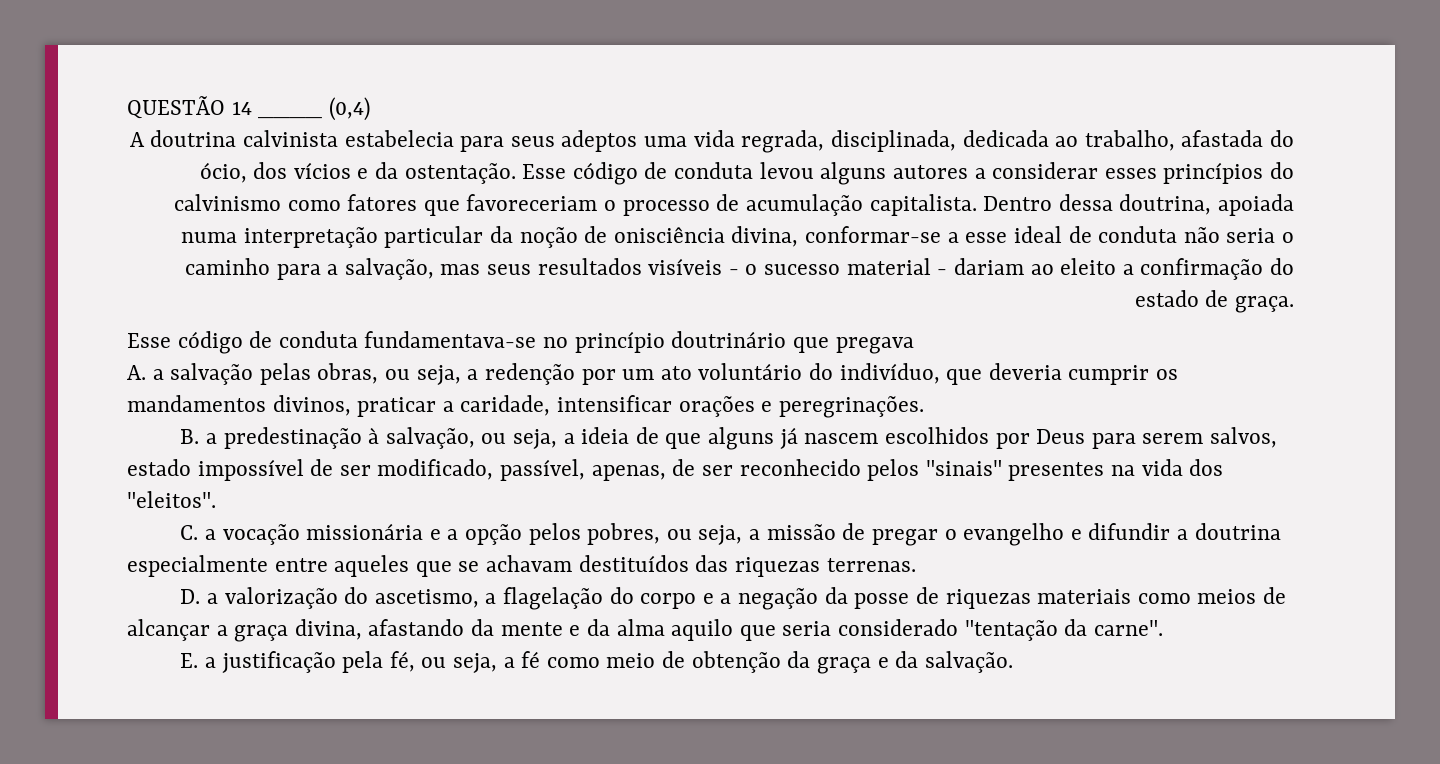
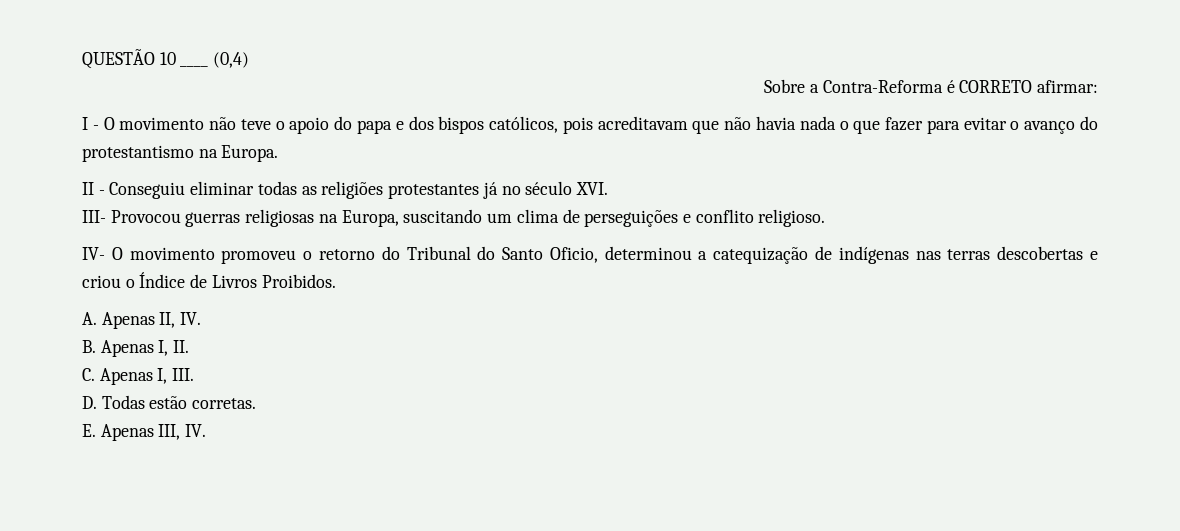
- QUESTÃO 14 ____ (0,4)
+ QUESTÃO 10 ____ (0,4)
- A doutrina calvinista estabelecia para seus adeptos uma vida regrada, disciplinada, dedicada ao trabalho, afastada do ócio, dos vícios e da ostentação. Esse código de conduta levou alguns autores a considerar esses princípios do calvinismo como fatores que favoreceriam o processo de acumulação capitalista. Dentro dessa doutrina, apoiada numa interpretação particular da noção de onisciência divina, conformar-se a esse ideal de conduta não seria o caminho para a salvação, mas seus resultados visíveis - o sucesso material - dariam ao eleito a confirmação do estado de graça.
- Esse código de conduta fundamentava-se no princípio doutrinário que pregava
- A. a salvação pelas obras, ou seja, a redenção por um ato voluntário do indivíduo, que deveria cumprir os mandamentos divinos, praticar a caridade, intensificar orações e peregrinações.
- B. a predestinação à salvação, ou seja, a ideia de que alguns já nascem escolhidos por Deus para serem salvos, estado impossível de ser modificado, passível, apenas, de ser reconhecido pelos "sinais" presentes na vida dos "eleitos".
- C. a vocação missionária e a opção pelos pobres, ou seja, a missão de pregar o evangelho e difundir a doutrina especialmente entre aqueles que se achavam destituídos das riquezas terrenas.
- D. a valorização do ascetismo, a flagelação do corpo e a negação da posse de riquezas materiais como meios de alcançar a graça divina, afastando da mente e da alma aquilo que seria considerado "tentação da carne".
- E. a justificação pela fé, ou seja, a fé como meio de obtenção da graça e da salvação.
+ Sobre a Contra-Reforma é CORRETO afirmar:
+ I - O movimento não teve o apoio do papa e dos bispos católicos, pois acreditavam que não havia nada o que fazer para evitar o avanço do protestantismo na Europa.
+ II - Conseguiu eliminar todas as religiões protestantes já no século XVI.
+ III- Provocou guerras religiosas na Europa, suscitando um clima de perseguições e conflito religioso.
+ IV- O movimento promoveu o retorno do Tribunal do Santo Oficio, determinou a catequização de indígenas nas terras descobertas e criou o Índice de Livros Proibidos.
+ A. Apenas II, IV.
+ B. Apenas I, II.
+ C. Apenas I, III.
+ D. Todas estão corretas.
+ E. Apenas III, IV.

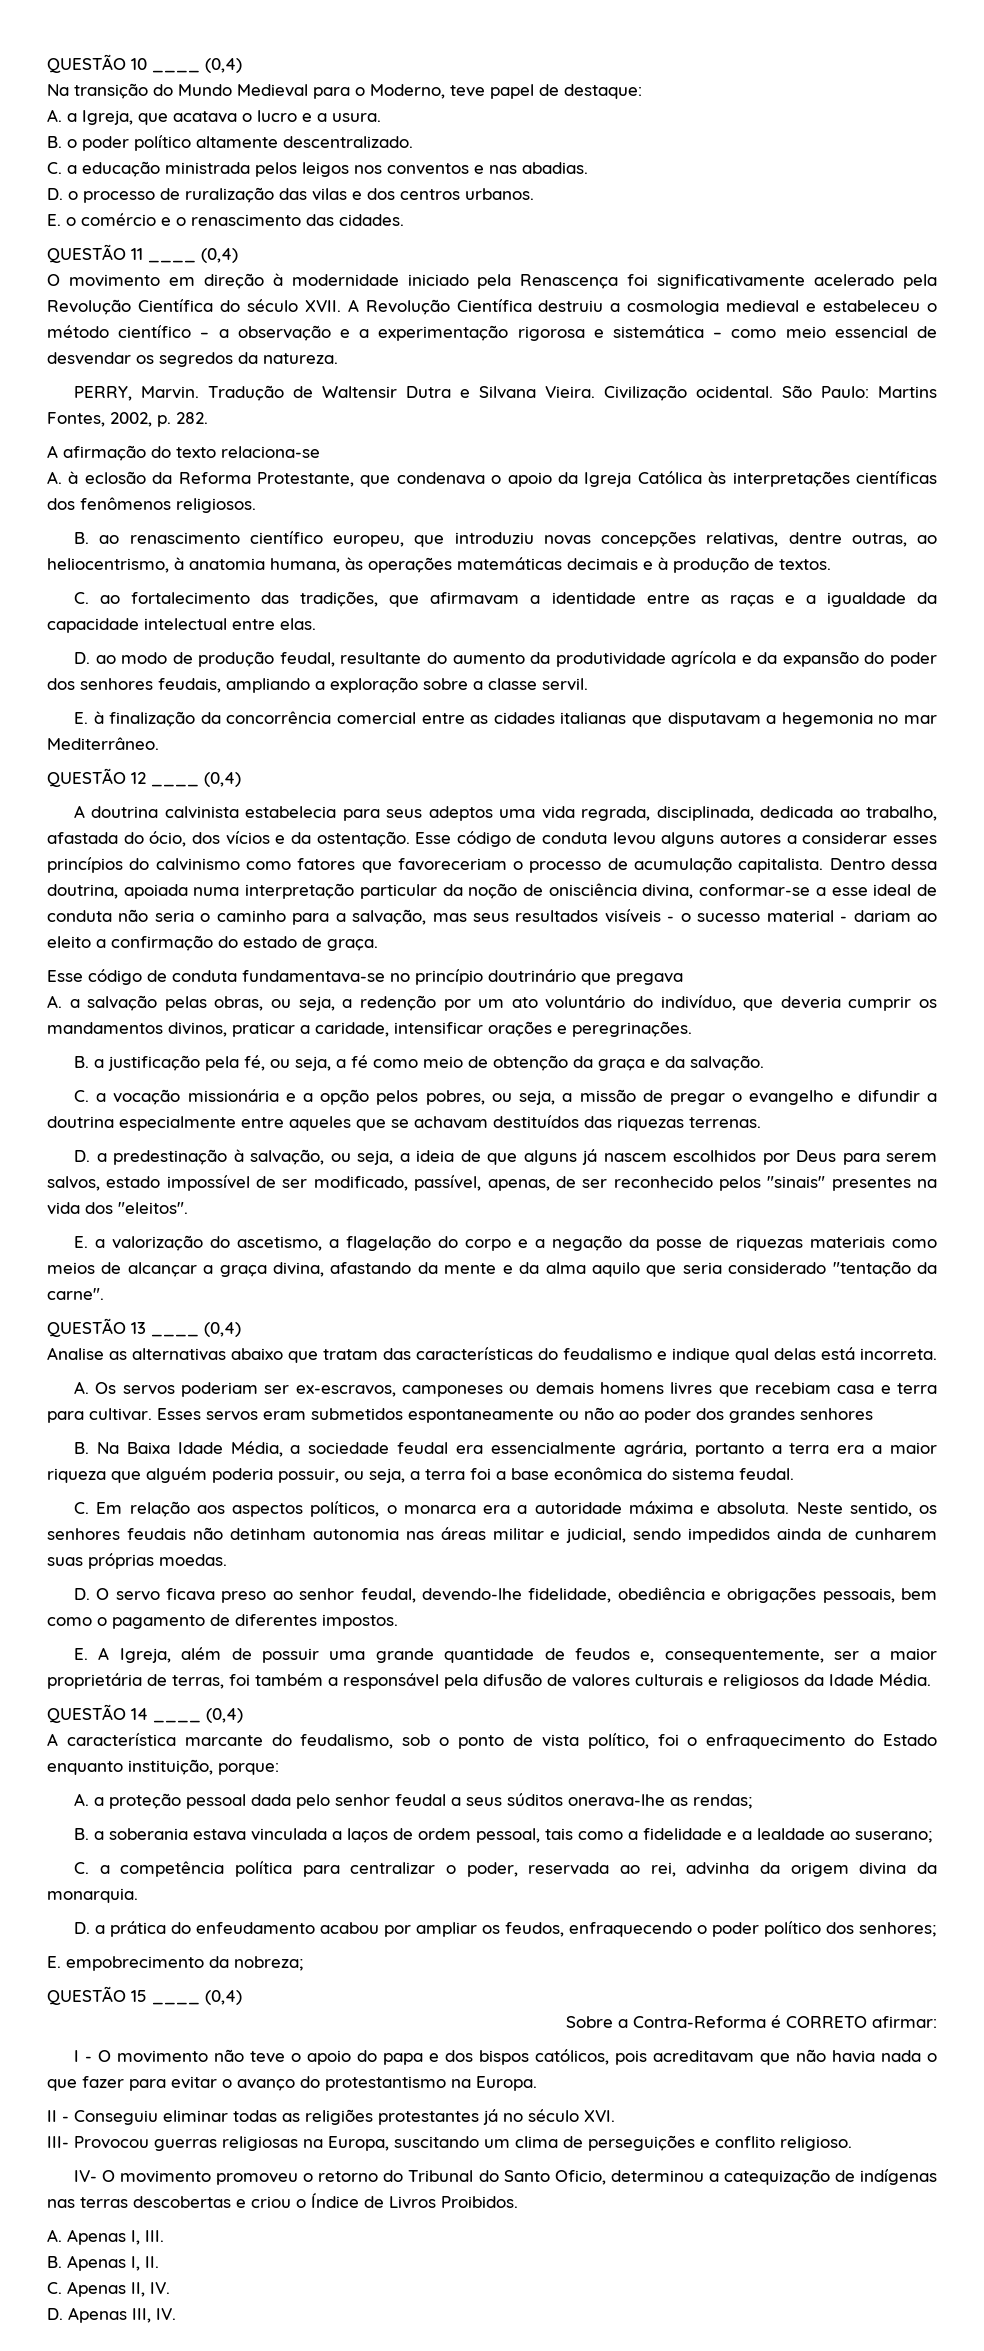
+ Na transição do Mundo Medieval para o Moderno, teve papel de destaque:
+ A. a Igreja, que acatava o lucro e a usura.
+ B. o poder político altamente descentralizado.
+ C. a educação ministrada pelos leigos nos conventos e nas abadias.
+ D. o processo de ruralização das vilas e dos centros urbanos.
+ E. o comércio e o renascimento das cidades.
+ QUESTÃO 11 ____ (0,4)
+ O movimento em direção à modernidade iniciado pela Renascença foi significativamente acelerado pela Revolução Científica do século XVII. A Revolução Científica destruiu a cosmologia medieval e estabeleceu o método científico – a observação e a experimentação rigorosa e sistemática – como meio essencial de desvendar os segredos da natureza.
+ PERRY, Marvin. Tradução de Waltensir Dutra e Silvana Vieira. Civilização ocidental. São Paulo: Martins Fontes, 2002, p. 282.
+ A afirmação do texto relaciona-se
+ A. à eclosão da Reforma Protestante, que condenava o apoio da Igreja Católica às interpretações científicas dos fenômenos religiosos.
+ B. ao renascimento científico europeu, que introduziu novas concepções relativas, dentre outras, ao heliocentrismo, à anatomia humana, às operações matemáticas decimais e à produção de textos.
+ C. ao fortalecimento das tradições, que afirmavam a identidade entre as raças e a igualdade da capacidade intelectual entre elas.
+ D. ao modo de produção feudal, resultante do aumento da produtividade agrícola e da expansão do poder dos senhores feudais, ampliando a exploração sobre a classe servil.
+ E. à finalização da concorrência comercial entre as cidades italianas que disputavam a hegemonia no mar Mediterrâneo.
+ QUESTÃO 12 ____ (0,4)
+ A doutrina calvinista estabelecia para seus adeptos uma vida regrada, disciplinada, dedicada ao trabalho, afastada do ócio, dos vícios e da ostentação. Esse código de conduta levou alguns autores a considerar esses princípios do calvinismo como fatores que favoreceriam o processo de acumulação capitalista. Dentro dessa doutrina, apoiada numa interpretação particular da noção de onisciência divina, conformar-se a esse ideal de conduta não seria o caminho para a salvação, mas seus resultados visíveis - o sucesso material - dariam ao eleito a confirmação do estado de graça.
+ Esse código de conduta fundamentava-se no princípio doutrinário que pregava
+ A. a salvação pelas obras, ou seja, a redenção por um ato voluntário do indivíduo, que deveria cumprir os mandamentos divinos, praticar a caridade, intensificar orações e peregrinações.
+ B. a justificação pela fé, ou seja, a fé como meio de obtenção da graça e da salvação.
+ C. a vocação missionária e a opção pelos pobres, ou seja, a missão de pregar o evangelho e difundir a doutrina especialmente entre aqueles que se achavam destituídos das riquezas terrenas.
+ D. a predestinação à salvação, ou seja, a ideia de que alguns já nascem escolhidos por Deus para serem salvos, estado impossível de ser modificado, passível, apenas, de ser reconhecido pelos "sinais" presentes na vida dos "eleitos".
+ E. a valorização do ascetismo, a flagelação do corpo e a negação da posse de riquezas materiais como meios de alcançar a graça divina, afastando da mente e da alma aquilo que seria considerado "tentação da carne".
+ QUESTÃO 13 ____ (0,4)
+ Analise as alternativas abaixo que tratam das características do feudalismo e indique qual delas está incorreta.
+ A. Os servos poderiam ser ex-escravos, camponeses ou demais homens livres que recebiam casa e terra para cultivar. Esses servos eram submetidos espontaneamente ou não ao poder dos grandes senhores
+ B. Na Baixa Idade Média, a sociedade feudal era essencialmente agrária, portanto a terra era a maior riqueza que alguém poderia possuir, ou seja, a terra foi a base econômica do sistema feudal.
+ C. Em relação aos aspectos políticos, o monarca era a autoridade máxima e absoluta. Neste sentido, os senhores feudais não detinham autonomia nas áreas militar e judicial, sendo impedidos ainda de cunharem suas próprias moedas.
+ D. O servo ficava preso ao senhor feudal, devendo-lhe fidelidade, obediência e obrigações pessoais, bem como o pagamento de diferentes impostos.
+ E. A Igreja, além de possuir uma grande quantidade de feudos e, consequentemente, ser a maior proprietária de terras, foi também a responsável pela difusão de valores culturais e religiosos da Idade Média.
+ QUESTÃO 14 ____ (0,4)
+ A característica marcante do feudalismo, sob o ponto de vista político, foi o enfraquecimento do Estado enquanto instituição, porque:
+ A. a proteção pessoal dada pelo senhor feudal a seus súditos onerava-lhe as rendas;
+ B. a soberania estava vinculada a laços de ordem pessoal, tais como a fidelidade e a lealdade ao suserano;
+ C. a competência política para centralizar o poder, reservada ao rei, advinha da origem divina da monarquia.
+ D. a prática do enfeudamento acabou por ampliar os feudos, enfraquecendo o poder político dos senhores;
+ E. empobrecimento da nobreza;
+ QUESTÃO 15 ____ (0,4)
- A. Apenas II, IV.
+ A. Apenas I, III.
- C. Apenas I, III.
- D. Todas estão corretas.
- E. Apenas III, IV.
+ C. Apenas II, IV.
+ D. Apenas III, IV.

